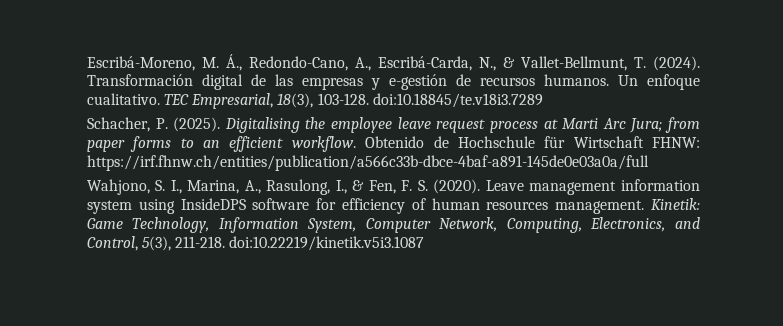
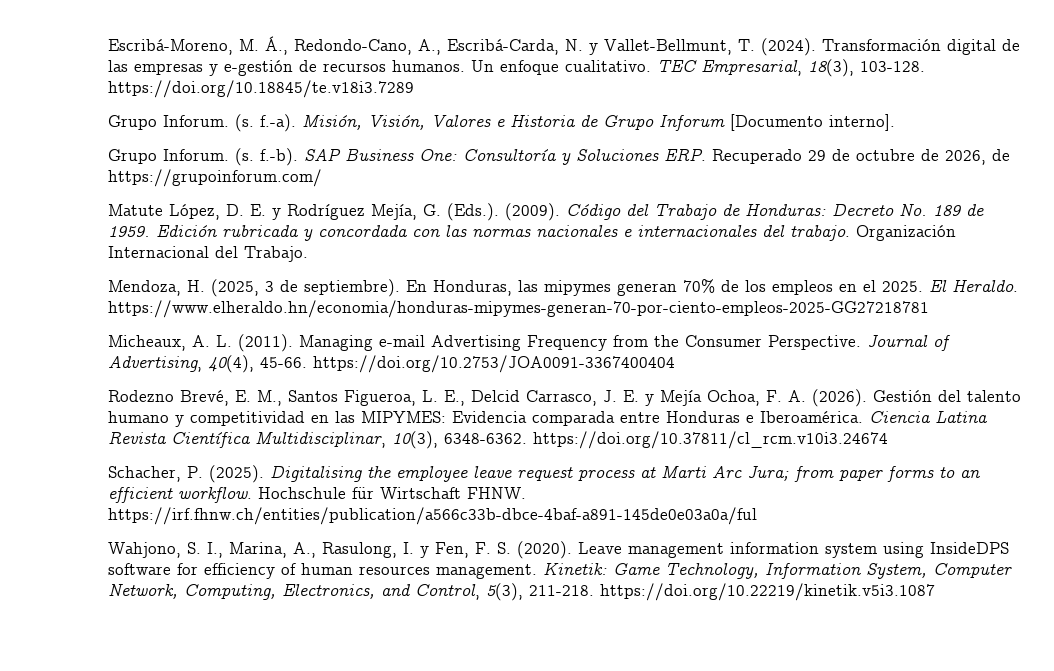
- Escribá-Moreno, M. Á., Redondo-Cano, A., Escribá-Carda, N., & Vallet-Bellmunt, T. (2024).
+ Escribá-Moreno, M. Á., Redondo-Cano, A., Escribá-Carda, N. y Vallet-Bellmunt, T. (2024).
- TEC Empresarial, 18(3), 103-128. doi:10.18845/te.v18i3.7289
+ TEC Empresarial, 18(3), 103-128. https://doi.org/10.18845/te.v18i3.7289
+ Grupo Inforum. (s. f.-a). Misión, Visión, Valores e Historia de Grupo Inforum [Documento interno].
+ Grupo Inforum. (s. f.-b). SAP Business One: Consultoría y Soluciones ERP. Recuperado 29 de octubre de 2026, de https://grupoinforum.com/
+ Matute López, D. E. y Rodríguez Mejía, G. (Eds.). (2009). Código del Trabajo de Honduras: Decreto No. 189 de 1959. Edición rubricada y concordada con las normas nacionales e internacionales del trabajo. Organización Internacional del Trabajo.
+ Mendoza, H. (2025, 3 de septiembre). En Honduras, las mipymes generan 70% de los empleos en el 2025. El Heraldo. https://www.elheraldo.hn/economia/honduras-mipymes-generan-70-por-ciento-empleos-2025-GG27218781
+ Micheaux, A. L. (2011). Managing e-mail Advertising Frequency from the Consumer Perspective. Journal of Advertising, 40(4), 45-66. https://doi.org/10.2753/JOA0091-3367400404
+ Rodezno Brevé, E. M., Santos Figueroa, L. E., Delcid Carrasco, J. E. y Mejía Ochoa, F. A. (2026). Gestión del talento humano y competitividad en las MIPYMES: Evidencia comparada entre Honduras e Iberoamérica. Ciencia Latina Revista Científica Multidisciplinar, 10(3), 6348-6362. https://doi.org/10.37811/cl_rcm.v10i3.24674
- Obtenido de Hochschule für Wirtschaft FHNW: https://irf.fhnw.ch/entities/publication/a566c33b-dbce-4baf-a891-145de0e03a0a/full
+ Hochschule für Wirtschaft FHNW. https://irf.fhnw.ch/entities/publication/a566c33b-dbce-4baf-a891-145de0e03a0a/ful
- Wahjono, S. I., Marina, A., Rasulong, I., & Fen, F. S. (2020).
+ Wahjono, S. I., Marina, A., Rasulong, I. y Fen, F. S. (2020).
- Kinetik: Game Technology, Information System, Computer Network, Computing, Electronics, and Control, 5(3), 211-218. doi:10.22219/kinetik.v5i3.1087
+ Kinetik: Game Technology, Information System, Computer Network, Computing, Electronics, and Control, 5(3), 211-218. https://doi.org/10.22219/kinetik.v5i3.1087

